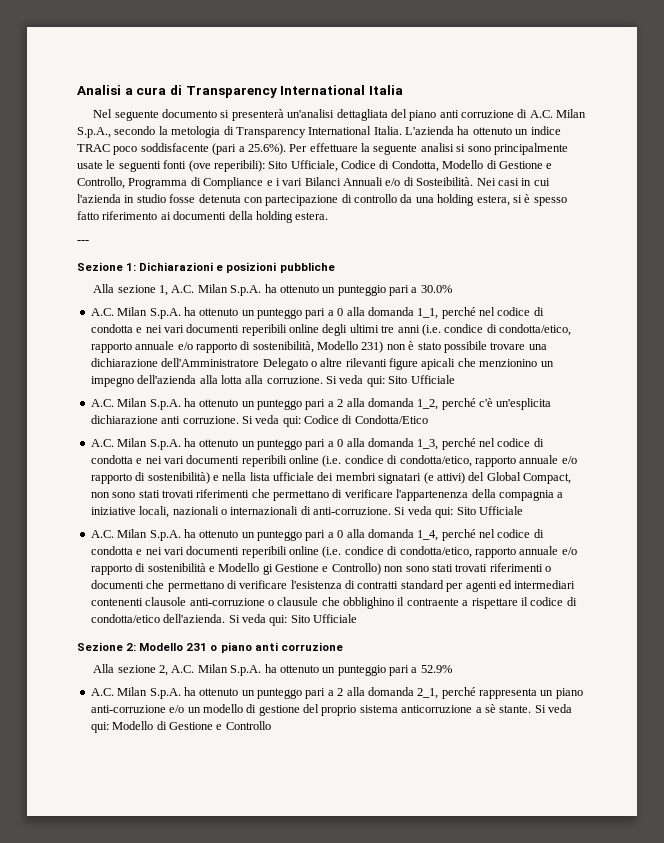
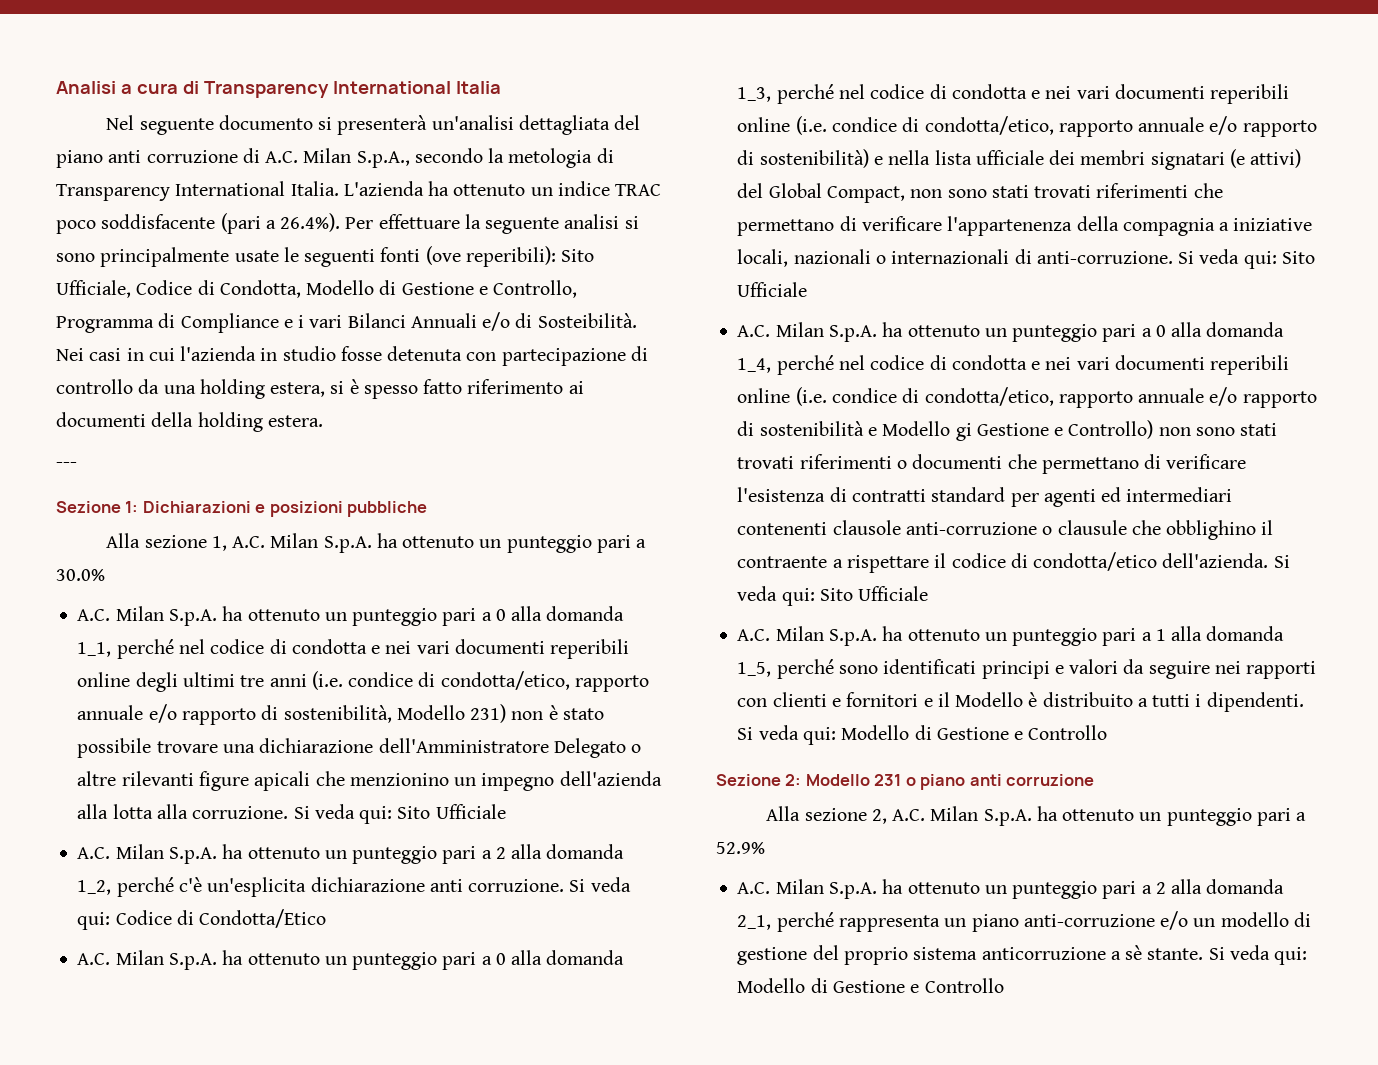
- L'azienda ha ottenuto un indice TRAC poco soddisfacente (pari a 25.6%). Per effettuare la seguente analisi si sono principalmente usate le seguenti fonti (ove reperibili): Sito Ufficiale, Codice di Condotta, Modello di Gestione e Controllo, Programma di Compliance e i vari Bilanci Annuali e/o di Sosteibilità.
+ L'azienda ha ottenuto un indice TRAC poco soddisfacente (pari a 26.4%). Per effettuare la seguente analisi si sono principalmente usate le seguenti fonti (ove reperibili): Sito Ufficiale, Codice di Condotta, Modello di Gestione e Controllo, Programma di Compliance e i vari Bilanci Annuali e/o di Sosteibilità.
- A.C. Milan S.p.A. ha ottenuto un punteggo pari a 0 alla domanda 1_1, perché nel codice di condotta e nei vari documenti reperibili online degli ultimi tre anni (i.e. condice di condotta/etico, rapporto annuale e/o rapporto di sostenibilità, Modello 231) non è stato possibile trovare una dichiarazione dell'Amministratore Delegato o altre rilevanti figure apicali che menzionino un impegno dell'azienda alla lotta alla corruzione.
+ A.C. Milan S.p.A. ha ottenuto un punteggio pari a 0 alla domanda 1_1, perché nel codice di condotta e nei vari documenti reperibili online degli ultimi tre anni (i.e. condice di condotta/etico, rapporto annuale e/o rapporto di sostenibilità, Modello 231) non è stato possibile trovare una dichiarazione dell'Amministratore Delegato o altre rilevanti figure apicali che menzionino un impegno dell'azienda alla lotta alla corruzione.
- A.C. Milan S.p.A. ha ottenuto un punteggo pari a 2 alla domanda 1_2, perché c'è un'esplicita dichiarazione anti corruzione.
+ A.C. Milan S.p.A. ha ottenuto un punteggio pari a 2 alla domanda 1_2, perché c'è un'esplicita dichiarazione anti corruzione.
- A.C. Milan S.p.A. ha ottenuto un punteggo pari a 0 alla domanda 1_3, perché nel codice di condotta e nei vari documenti reperibili online (i.e. condice di condotta/etico, rapporto annuale e/o rapporto di sostenibilità) e nella lista ufficiale dei membri signatari (e attivi) del Global Compact, non sono stati trovati riferimenti che permettano di verificare l'appartenenza della compagnia a iniziative locali, nazionali o internazionali di anti-corruzione.
+ A.C. Milan S.p.A. ha ottenuto un punteggio pari a 0 alla domanda 1_3, perché nel codice di condotta e nei vari documenti reperibili online (i.e. condice di condotta/etico, rapporto annuale e/o rapporto di sostenibilità) e nella lista ufficiale dei membri signatari (e attivi) del Global Compact, non sono stati trovati riferimenti che permettano di verificare l'appartenenza della compagnia a iniziative locali, nazionali o internazionali di anti-corruzione.
- A.C. Milan S.p.A. ha ottenuto un punteggo pari a 0 alla domanda 1_4, perché nel codice di condotta e nei vari documenti reperibili online (i.e. condice di condotta/etico, rapporto annuale e/o rapporto di sostenibilità e Modello gi Gestione e Controllo) non sono stati trovati riferimenti o documenti che permettano di verificare l'esistenza di contratti standard per agenti ed intermediari contenenti clausole anti-corruzione o clausule che obblighino il contraente a rispettare il codice di condotta/etico dell'azienda.
+ A.C. Milan S.p.A. ha ottenuto un punteggio pari a 0 alla domanda 1_4, perché nel codice di condotta e nei vari documenti reperibili online (i.e. condice di condotta/etico, rapporto annuale e/o rapporto di sostenibilità e Modello gi Gestione e Controllo) non sono stati trovati riferimenti o documenti che permettano di verificare l'esistenza di contratti standard per agenti ed intermediari contenenti clausole anti-corruzione o clausule che obblighino il contraente a rispettare il codice di condotta/etico dell'azienda.
+ A.C. Milan S.p.A. ha ottenuto un punteggio pari a 1 alla domanda 1_5, perché sono identificati principi e valori da seguire nei rapporti con clienti e fornitori e il Modello è distribuito a tutti i dipendenti. Si veda qui: Modello di Gestione e Controllo
- A.C. Milan S.p.A. ha ottenuto un punteggo pari a 2 alla domanda 2_1, perché rappresenta un piano anti-corruzione e/o un modello di gestione del proprio sistema anticorruzione a sè stante.
+ A.C. Milan S.p.A. ha ottenuto un punteggio pari a 2 alla domanda 2_1, perché rappresenta un piano anti-corruzione e/o un modello di gestione del proprio sistema anticorruzione a sè stante.

